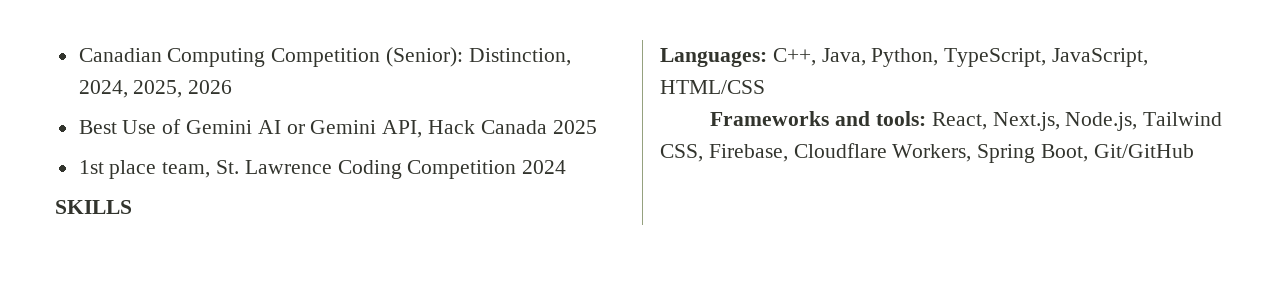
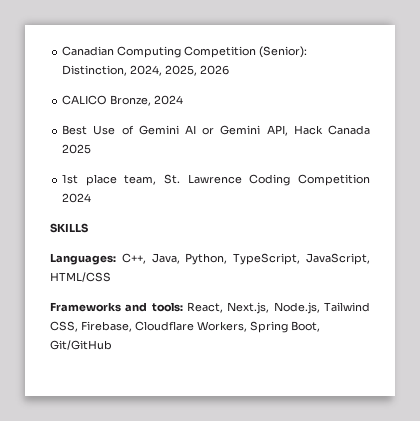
+ CALICO Bronze, 2024

